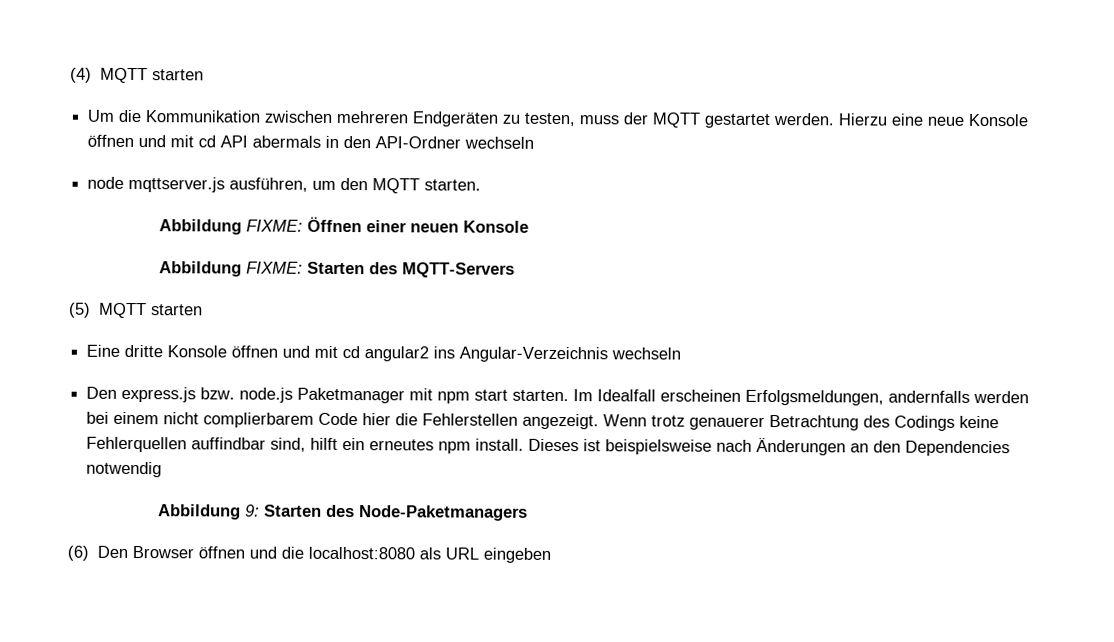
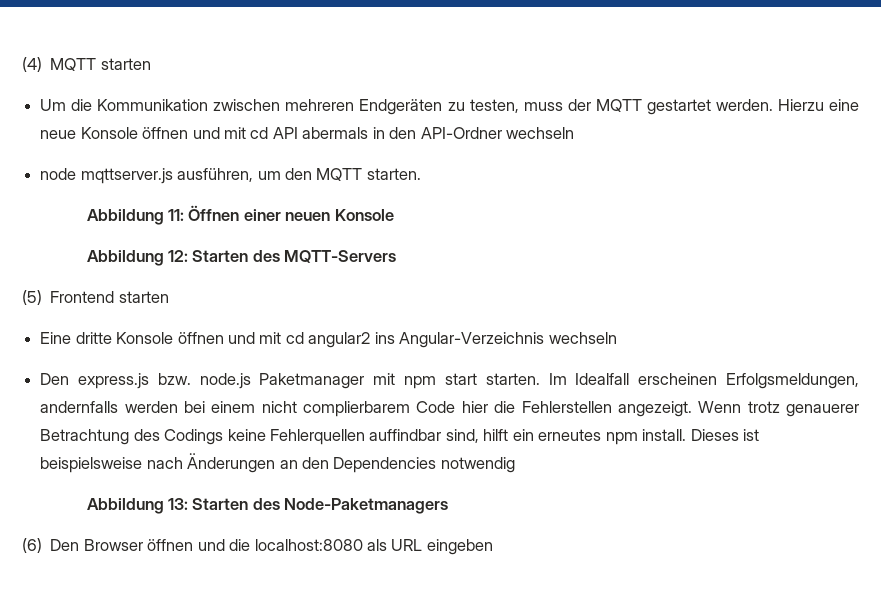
- Abbildung FIXME: Öffnen einer neuen Konsole
+ Abbildung 11: Öffnen einer neuen Konsole
- Abbildung FIXME: Starten des MQTT-Servers
+ Abbildung 12: Starten des MQTT-Servers
- (5) MQTT starten
+ (5) Frontend starten
- Abbildung 9: Starten des Node-Paketmanagers
+ Abbildung 13: Starten des Node-Paketmanagers

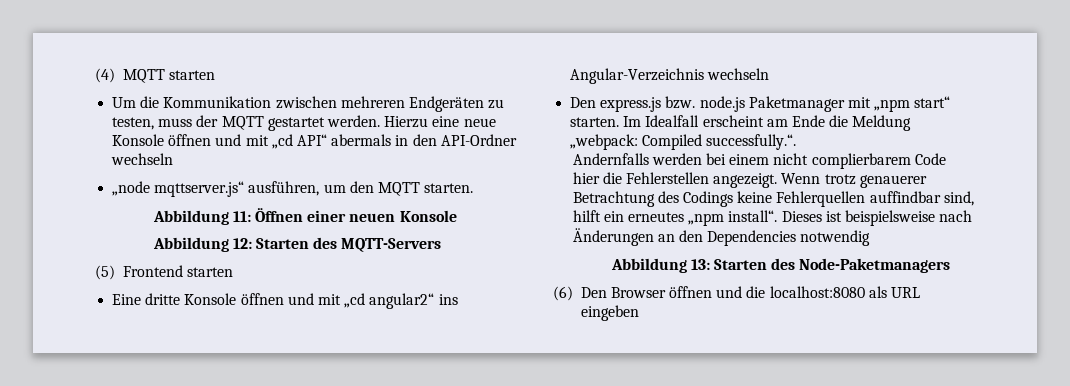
- Hierzu eine neue Konsole öffnen und mit cd API abermals in den API-Ordner wechseln
+ Hierzu eine neue Konsole öffnen und mit „cd API“ abermals in den API-Ordner wechseln
- node mqttserver.js ausführen, um den MQTT starten.
+ „node mqttserver.js“ ausführen, um den MQTT starten.
- Eine dritte Konsole öffnen und mit cd angular2 ins Angular-Verzeichnis wechseln
+ Eine dritte Konsole öffnen und mit „cd angular2“ ins Angular-Verzeichnis wechseln
- Den express.js bzw. node.js Paketmanager mit npm start starten.
+ Den express.js bzw. node.js Paketmanager mit „npm start“ starten.
- Im Idealfall erscheinen Erfolgsmeldungen, andernfalls werden bei einem nicht complierbarem Code hier die Fehlerstellen angezeigt.
+ Im Idealfall erscheint am Ende die Meldung „webpack: Compiled successfully.“.
+ Andernfalls werden bei einem nicht complierbarem Code hier die Fehlerstellen angezeigt.
- Wenn trotz genauerer Betrachtung des Codings keine Fehlerquellen auffindbar sind, hilft ein erneutes npm install.
+ Wenn trotz genauerer Betrachtung des Codings keine Fehlerquellen auffindbar sind, hilft ein erneutes „npm install“.

